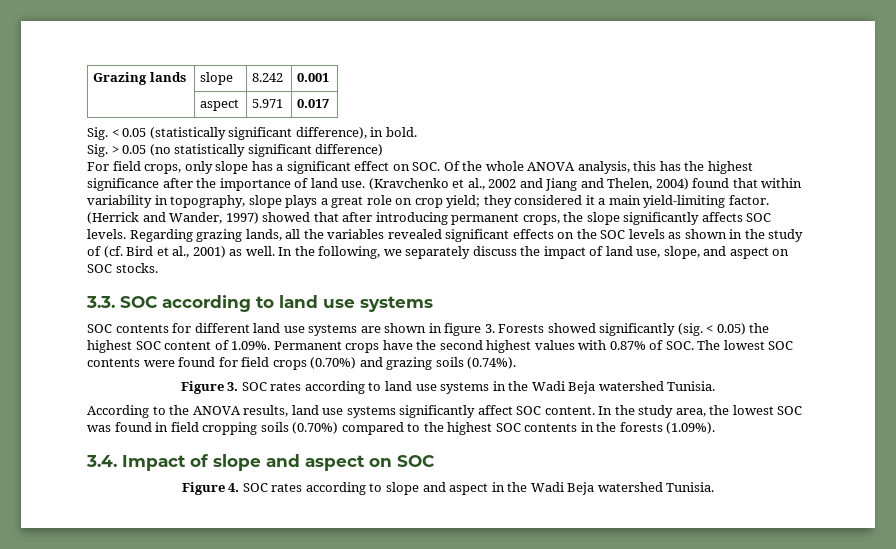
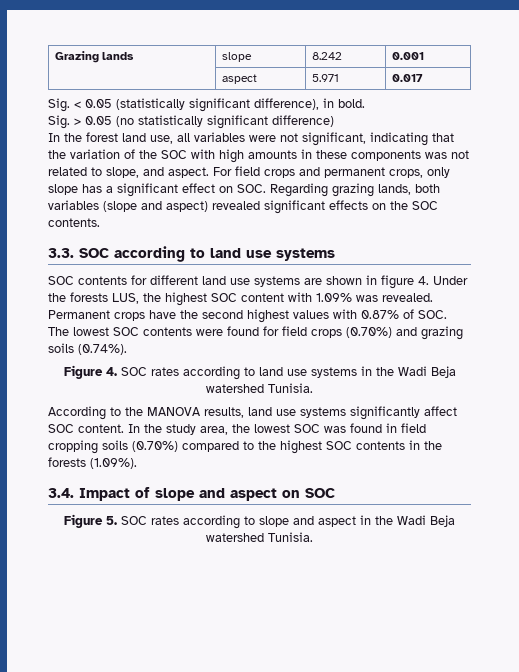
- For field crops, only slope has a significant effect on SOC. Of the whole ANOVA analysis, this has the highest significance after the importance of land use. (Kravchenko et al., 2002 and Jiang and Thelen, 2004) found that within variability in topography, slope plays a great role on crop yield; they considered it a main yield-limiting factor. (Herrick and Wander, 1997) showed that after introducing permanent crops, the slope significantly affects SOC levels. Regarding grazing lands, all the variables revealed significant effects on the SOC levels as shown in the study of (cf. Bird et al., 2001) as well. In the following, we separately discuss the impact of land use, slope, and aspect on SOC stocks.
+ In the forest land use, all variables were not significant, indicating that the variation of the SOC with high amounts in these components was not related to slope, and aspect. For field crops and permanent crops, only slope has a significant effect on SOC. Regarding grazing lands, both variables (slope and aspect) revealed significant effects on the SOC contents.
- SOC contents for different land use systems are shown in figure 3. Forests showed significantly (sig. < 0.05) the highest SOC content of 1.09%. Permanent crops have the second highest values with 0.87% of SOC. The lowest SOC contents were found for field crops (0.70%) and grazing soils (0.74%).
+ SOC contents for different land use systems are shown in figure 4. Under the forests LUS, the highest SOC content with 1.09% was revealed. Permanent crops have the second highest values with 0.87% of SOC. The lowest SOC contents were found for field crops (0.70%) and grazing soils (0.74%).
- Figure 3. SOC rates according to land use systems in the Wadi Beja watershed Tunisia.
+ Figure 4. SOC rates according to land use systems in the Wadi Beja watershed Tunisia.
- According to the ANOVA results, land use systems significantly affect SOC content.
+ According to the MANOVA results, land use systems significantly affect SOC content.
- Figure 4. SOC rates according to slope and aspect in the Wadi Beja watershed Tunisia.
+ Figure 5. SOC rates according to slope and aspect in the Wadi Beja watershed Tunisia.

